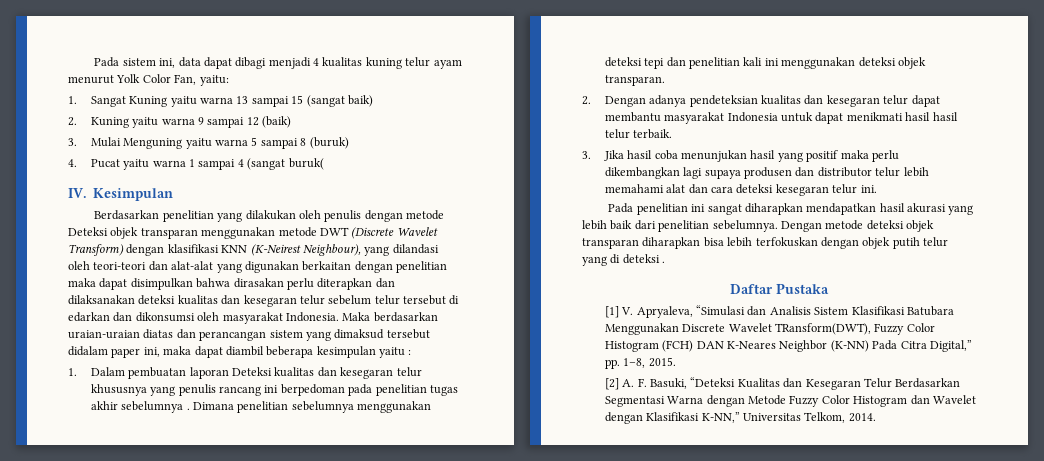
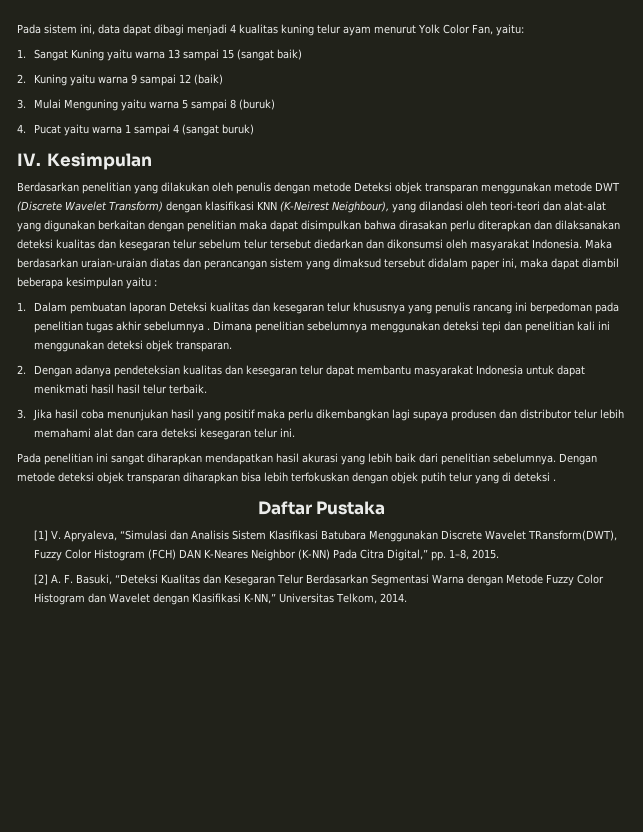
- 4. Pucat yaitu warna 1 sampai 4 (sangat buruk(
+ 4. Pucat yaitu warna 1 sampai 4 (sangat buruk)
- Berdasarkan penelitian yang dilakukan oleh penulis dengan metode Deteksi objek transparan menggunakan metode DWT (Discrete Wavelet Transform) dengan klasifikasi KNN (K-Neirest Neighbour), yang dilandasi oleh teori-teori dan alat-alat yang digunakan berkaitan dengan penelitian maka dapat disimpulkan bahwa dirasakan perlu diterapkan dan dilaksanakan deteksi kualitas dan kesegaran telur sebelum telur tersebut di edarkan dan dikonsumsi oleh masyarakat Indonesia.
+ Berdasarkan penelitian yang dilakukan oleh penulis dengan metode Deteksi objek transparan menggunakan metode DWT (Discrete Wavelet Transform) dengan klasifikasi KNN (K-Neirest Neighbour), yang dilandasi oleh teori-teori dan alat-alat yang digunakan berkaitan dengan penelitian maka dapat disimpulkan bahwa dirasakan perlu diterapkan dan dilaksanakan deteksi kualitas dan kesegaran telur sebelum telur tersebut diedarkan dan dikonsumsi oleh masyarakat Indonesia.

